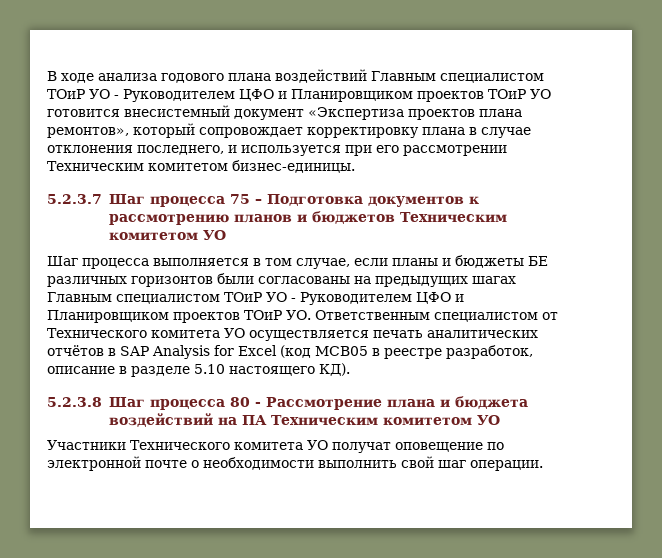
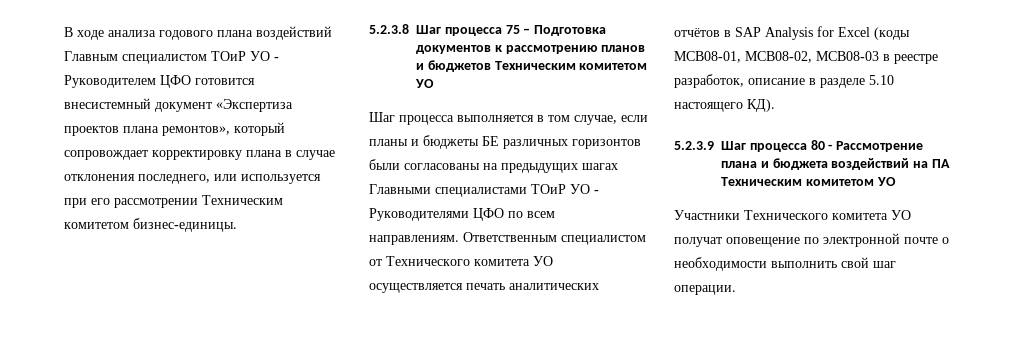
- В ходе анализа годового плана воздействий Главным специалистом ТОиР УО - Руководителем ЦФО и Планировщиком проектов ТОиР УО готовится внесистемный документ «Экспертиза проектов плана ремонтов», который сопровождает корректировку плана в случае отклонения последнего, и используется при его рассмотрении Техническим комитетом бизнес-единицы.
+ В ходе анализа годового плана воздействий Главным специалистом ТОиР УО - Руководителем ЦФО готовится внесистемный документ «Экспертиза проектов плана ремонтов», который сопровождает корректировку плана в случае отклонения последнего, или используется при его рассмотрении Техническим комитетом бизнес-единицы.
- 5.2.3.7 Шаг процесса 75 – Подготовка документов к рассмотрению планов и бюджетов Техническим комитетом УО
+ 5.2.3.8 Шаг процесса 75 – Подготовка документов к рассмотрению планов и бюджетов Техническим комитетом УО
- Шаг процесса выполняется в том случае, если планы и бюджеты БЕ различных горизонтов были согласованы на предыдущих шагах Главным специалистом ТОиР УО - Руководителем ЦФО и Планировщиком проектов ТОиР УО. Ответственным специалистом от Технического комитета УО осуществляется печать аналитических отчётов в SAP Analysis for Excel (код MCB05 в реестре разработок, описание в разделе 5.10 настоящего КД).
+ Шаг процесса выполняется в том случае, если планы и бюджеты БЕ различных горизонтов были согласованы на предыдущих шагах Главными специалистами ТОиР УО - Руководителями ЦФО по всем направлениям. Ответственным специалистом от Технического комитета УО осуществляется печать аналитических отчётов в SAP Analysis for Excel (коды MCB08-01, MCB08-02, MCB08-03 в реестре разработок, описание в разделе 5.10 настоящего КД).
- 5.2.3.8 Шаг процесса 80 - Рассмотрение плана и бюджета воздействий на ПА Техническим комитетом УО
+ 5.2.3.9 Шаг процесса 80 - Рассмотрение плана и бюджета воздействий на ПА Техническим комитетом УО

